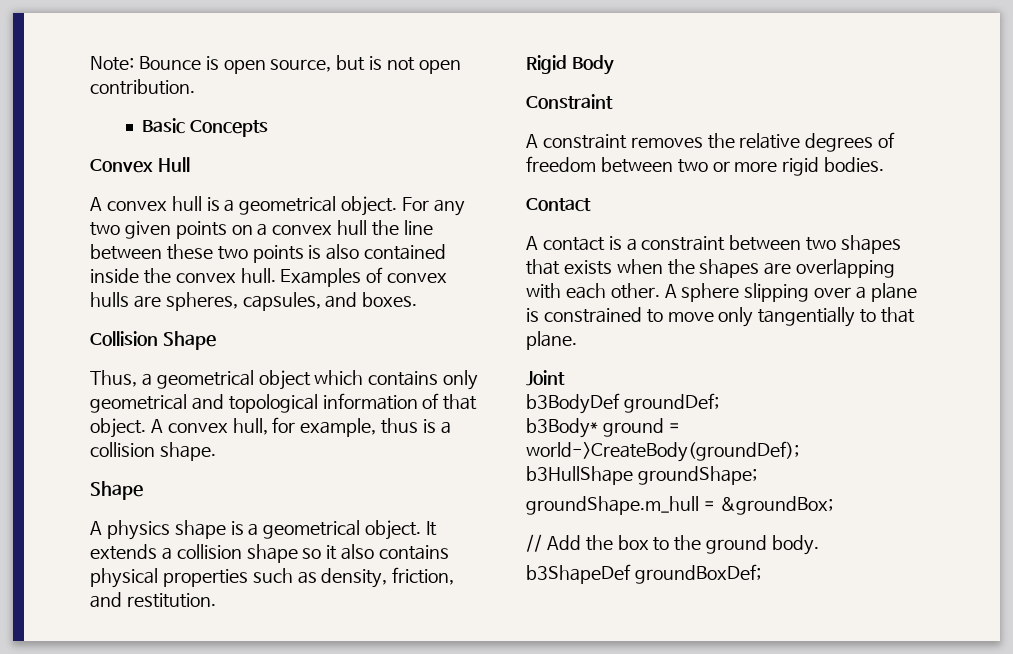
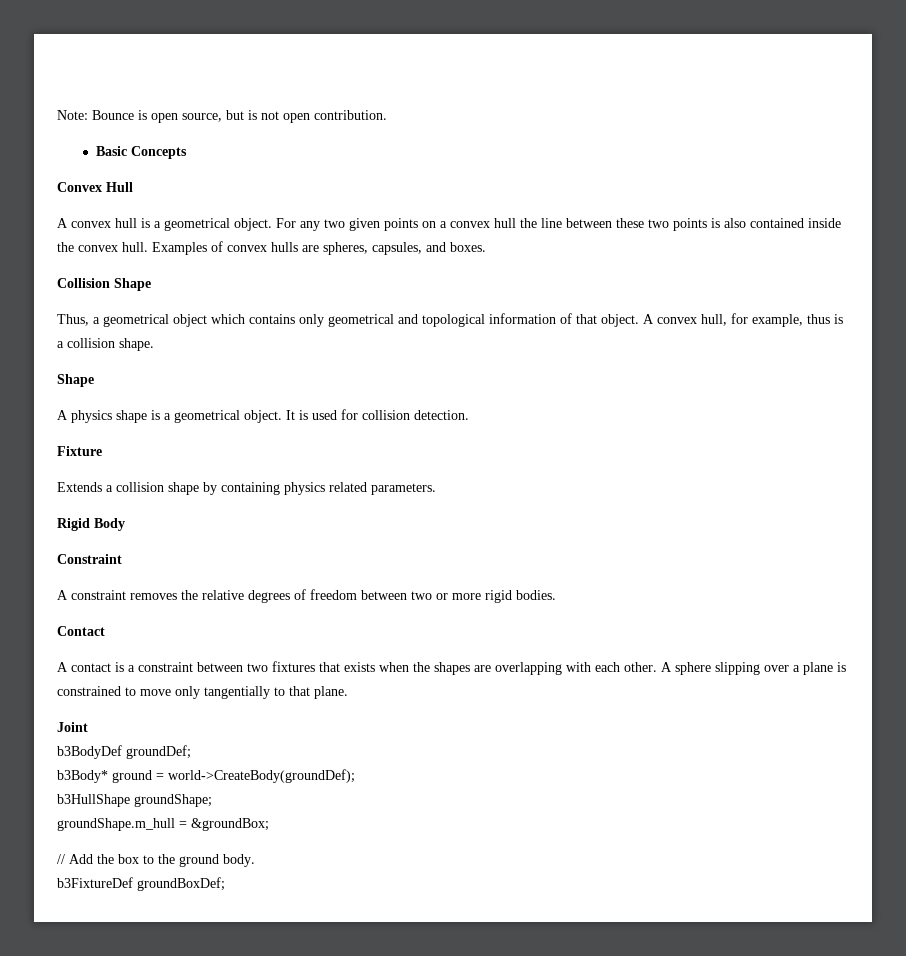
- It extends a collision shape so it also contains physical properties such as density, friction, and restitution.
+ It is used for collision detection.
+ Fixture
+ Extends a collision shape by containing physics related parameters.
- A contact is a constraint between two shapes that exists when the shapes are overlapping with each other.
+ A contact is a constraint between two fixtures that exists when the shapes are overlapping with each other.
- b3ShapeDef groundBoxDef;
+ b3FixtureDef groundBoxDef;

